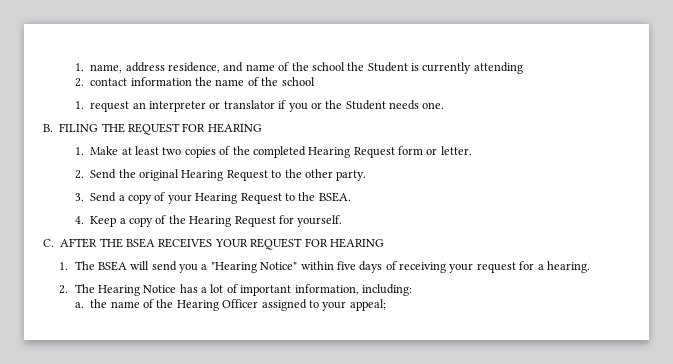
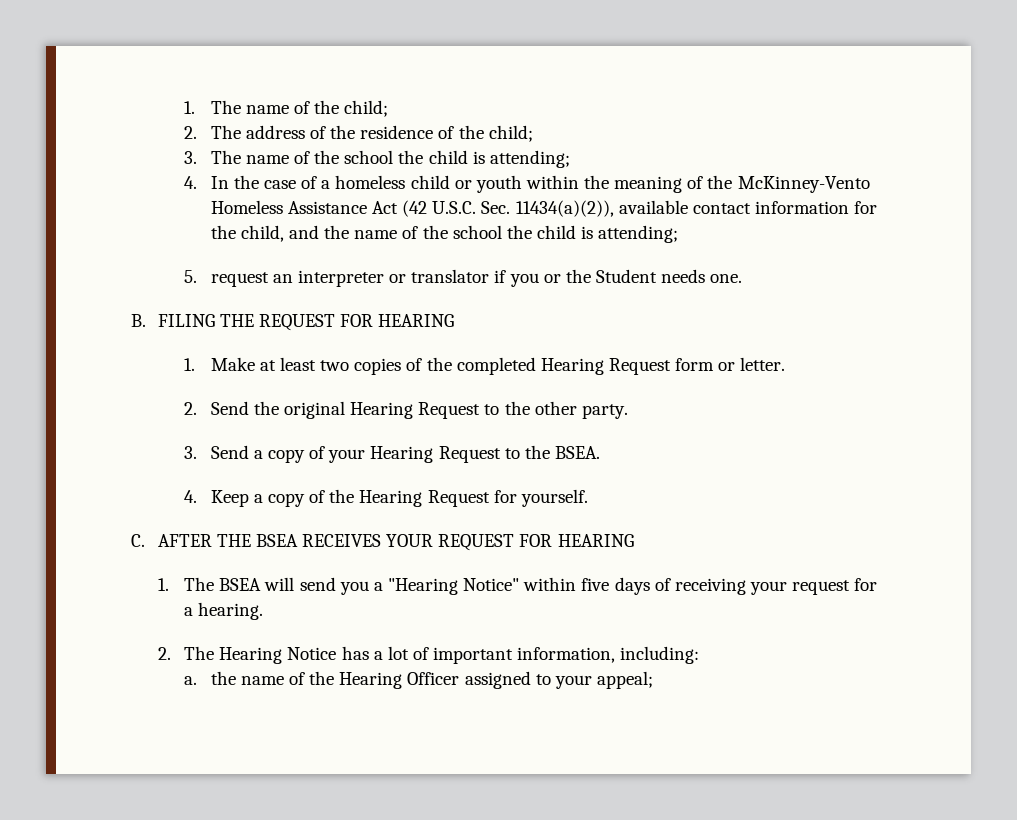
- 1. name, address residence, and name of the school the Student is currently attending
- 2. contact information the name of the school
- 1. request an interpreter or translator if you or the Student needs one.
+ 1. The name of the child;
+ 2. The address of the residence of the child;
+ 3. The name of the school the child is attending;
+ 4. In the case of a homeless child or youth within the meaning of the McKinney-Vento Homeless Assistance Act (42 U.S.C. Sec. 11434(a)(2)), available contact information for the child, and the name of the school the child is attending;
+ 5. request an interpreter or translator if you or the Student needs one.

